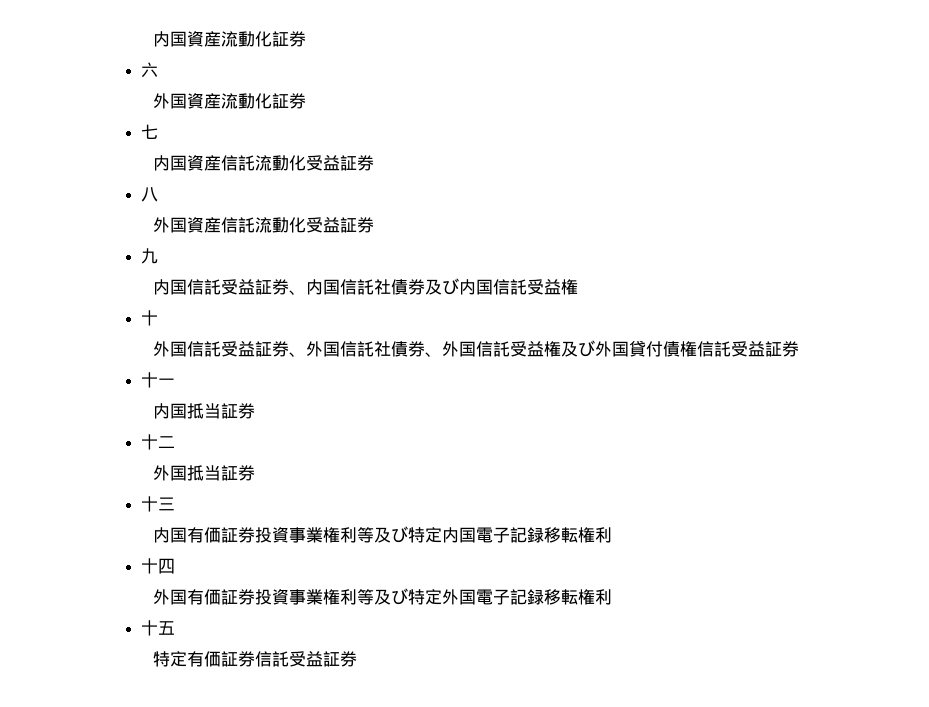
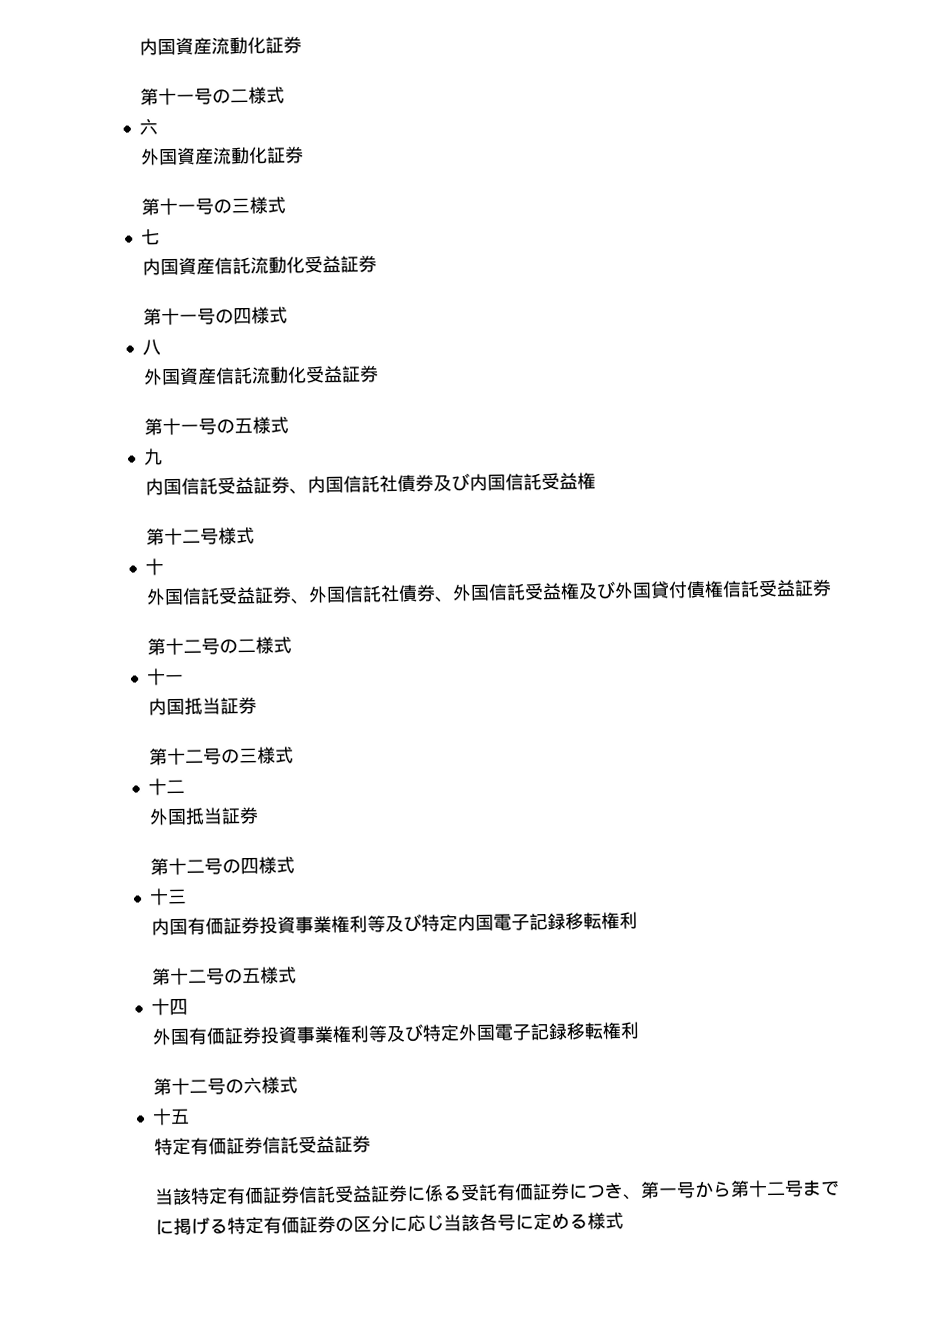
+ 第十一号の二様式
+ 第十一号の三様式
+ 第十一号の四様式
+ 第十一号の五様式
+ 第十二号様式
+ 第十二号の二様式
+ 第十二号の三様式
+ 第十二号の四様式
+ 第十二号の五様式
+ 第十二号の六様式
+ 当該特定有価証券信託受益証券に係る受託有価証券につき、第一号から第十二号までに掲げる特定有価証券の区分に応じ当該各号に定める様式

